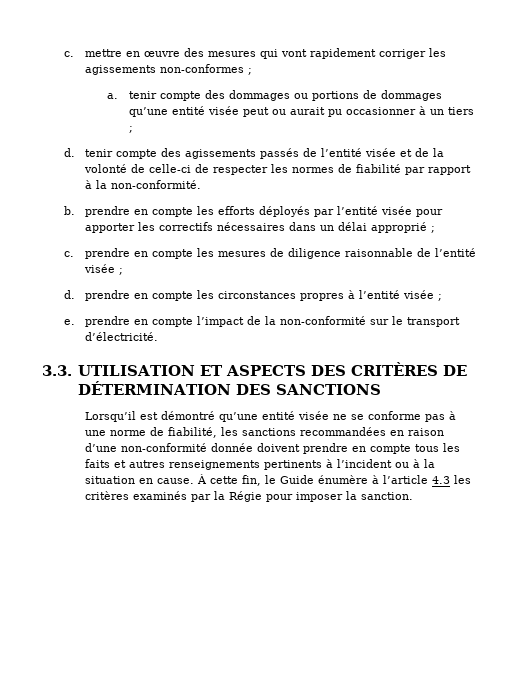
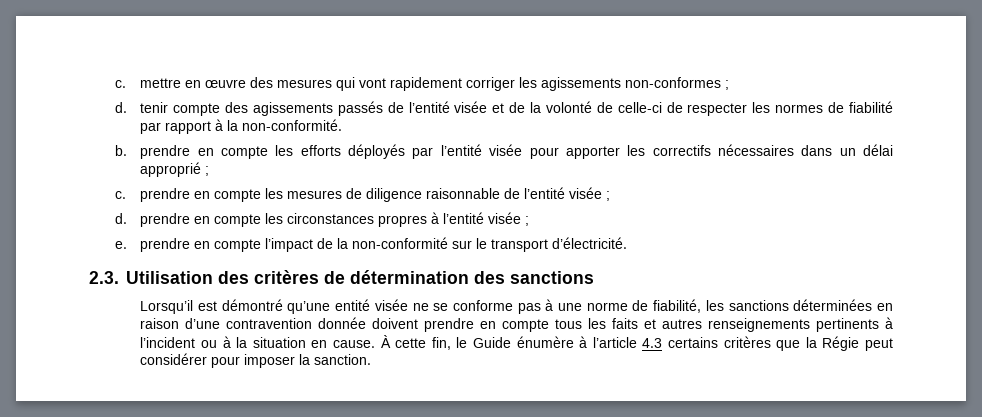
- a. tenir compte des dommages ou portions de dommages qu’une entité visée peut ou aurait pu occasionner à un tiers ;
- 3.3. UTILISATION ET ASPECTS DES CRITÈRES DE DÉTERMINATION DES SANCTIONS
+ 2.3. Utilisation des critères de détermination des sanctions
- Lorsqu’il est démontré qu’une entité visée ne se conforme pas à une norme de fiabilité, les sanctions recommandées en raison d’une non-conformité donnée doivent prendre en compte tous les faits et autres renseignements pertinents à l’incident ou à la situation en cause.
+ Lorsqu’il est démontré qu’une entité visée ne se conforme pas à une norme de fiabilité, les sanctions déterminées en raison d’une contravention donnée doivent prendre en compte tous les faits et autres renseignements pertinents à l’incident ou à la situation en cause.
- À cette fin, le Guide énumère à l’article 4.3 les critères examinés par la Régie pour imposer la sanction.
+ À cette fin, le Guide énumère à l’article 4.3 certains critères que la Régie peut considérer pour imposer la sanction.

